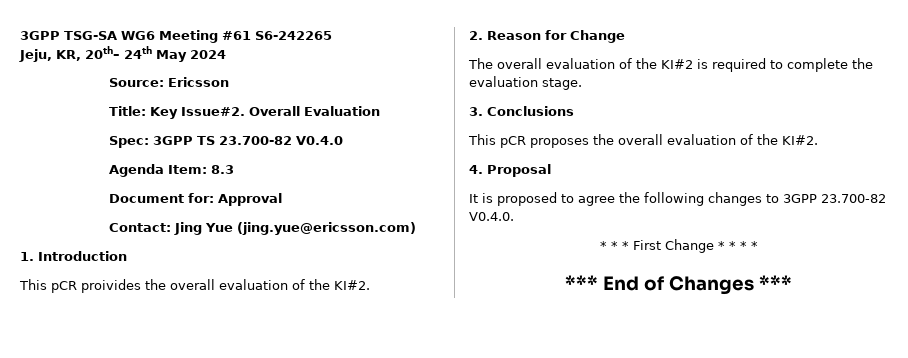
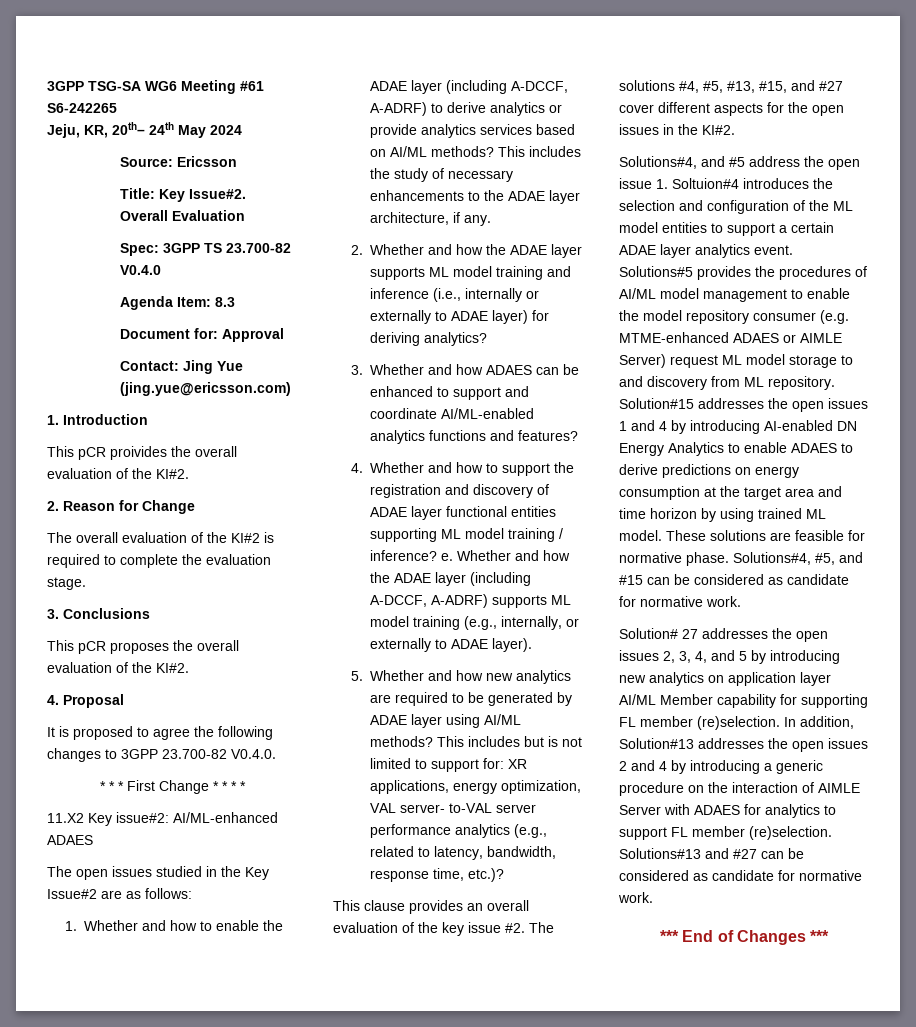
+ 11.X2 Key issue#2: AI/ML-enhanced ADAES
+ The open issues studied in the Key Issue#2 are as follows:
+ 1. Whether and how to enable the ADAE layer (including A-DCCF, A-ADRF) to derive analytics or provide analytics services based on AI/ML methods? This includes the study of necessary enhancements to the ADAE layer architecture, if any.
+ 2. Whether and how the ADAE layer supports ML model training and inference (i.e., internally or externally to ADAE layer) for deriving analytics?
+ 3. Whether and how ADAES can be enhanced to support and coordinate AI/ML-enabled analytics functions and features?
+ 4. Whether and how to support the registration and discovery of ADAE layer functional entities supporting ML model training / inference? e. Whether and how the ADAE layer (including A-DCCF, A-ADRF) supports ML model training (e.g., internally, or externally to ADAE layer).
+ 5. Whether and how new analytics are required to be generated by ADAE layer using AI/ML methods? This includes but is not limited to support for: XR applications, energy optimization, VAL server- to-VAL server performance analytics (e.g., related to latency, bandwidth, response time, etc.)?
+ This clause provides an overall evaluation of the key issue #2. The solutions #4, #5, #13, #15, and #27 cover different aspects for the open issues in the KI#2.
+ Solutions#4, and #5 address the open issue 1. Soltuion#4 introduces the selection and configuration of the ML model entities to support a certain ADAE layer analytics event. Solutions#5 provides the procedures of AI/ML model management to enable the model repository consumer (e.g. MTME-enhanced ADAES or AIMLE Server) request ML model storage to and discovery from ML repository. Solution#15 addresses the open issues 1 and 4 by introducing AI-enabled DN Energy Analytics to enable ADAES to derive predictions on energy consumption at the target area and time horizon by using trained ML model. These solutions are feasible for normative phase. Solutions#4, #5, and #15 can be considered as candidate for normative work.
+ Solution# 27 addresses the open issues 2, 3, 4, and 5 by introducing new analytics on application layer AI/ML Member capability for supporting FL member (re)selection. In addition, Solution#13 addresses the open issues 2 and 4 by introducing a generic procedure on the interaction of AIMLE Server with ADAES for analytics to support FL member (re)selection. Solutions#13 and #27 can be considered as candidate for normative work.

